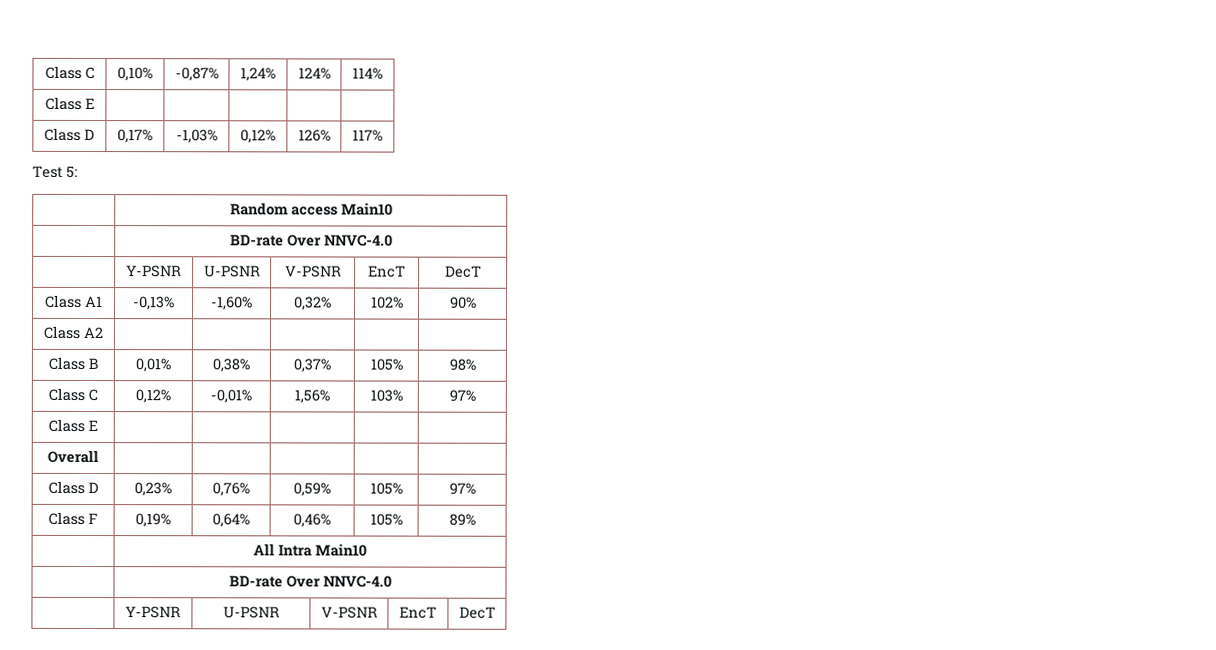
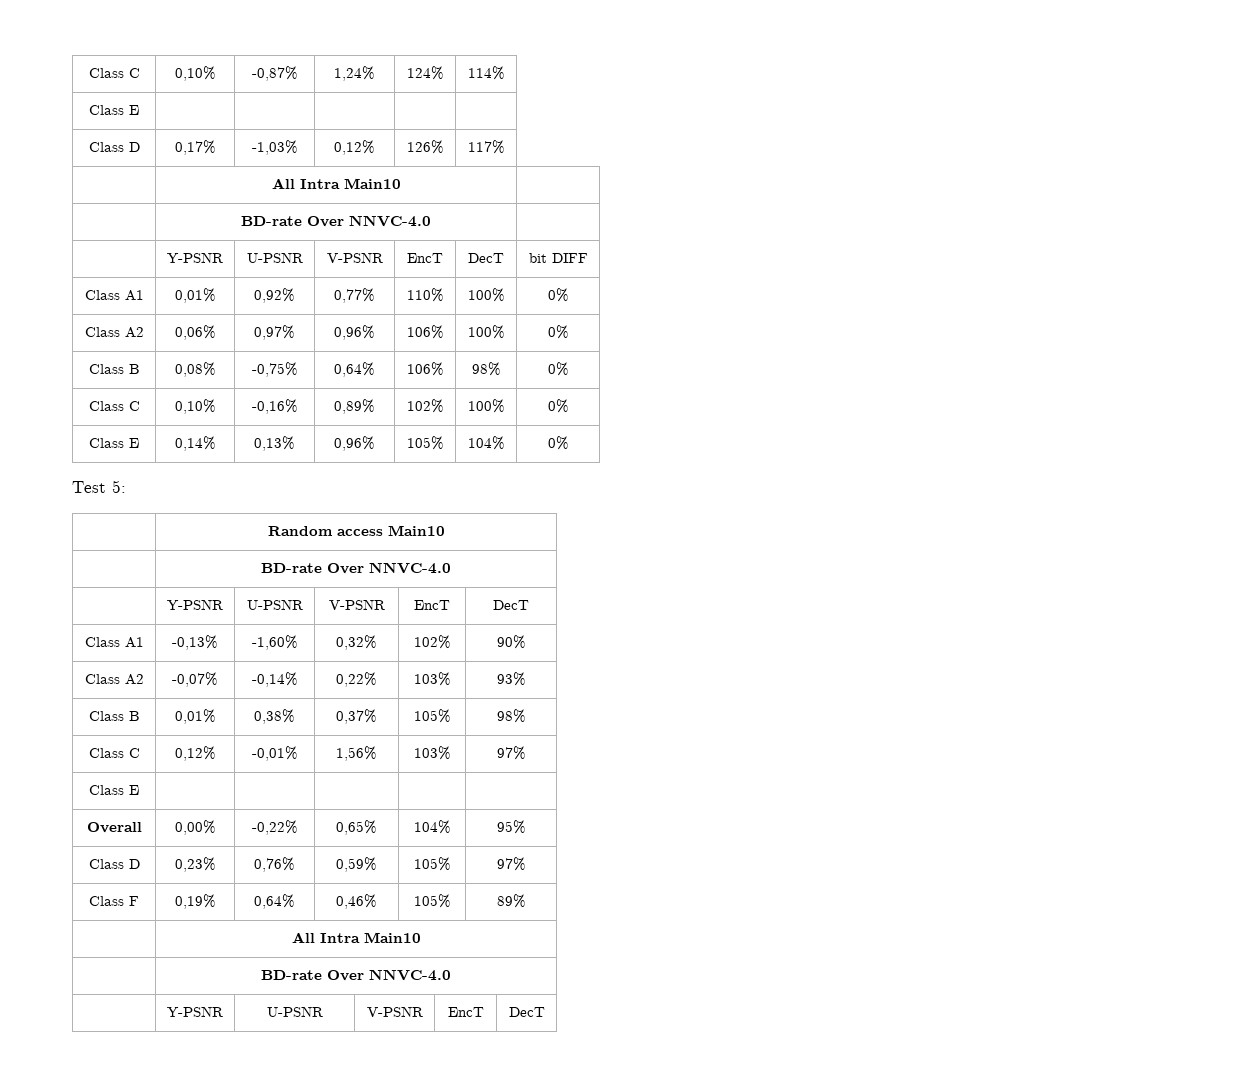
+ | All Intra Main10 |
+ | BD-rate Over NNVC-4.0 |
+ | Y-PSNR | U-PSNR | V-PSNR | EncT | DecT | bit DIFF
+ Class A1 | 0,01% | 0,92% | 0,77% | 110% | 100% | 0%
+ Class A2 | 0,06% | 0,97% | 0,96% | 106% | 100% | 0%
+ Class B | 0,08% | -0,75% | 0,64% | 106% | 98% | 0%
+ Class C | 0,10% | -0,16% | 0,89% | 102% | 100% | 0%
+ Class E | 0,14% | 0,13% | 0,96% | 105% | 104% | 0%
- Class A2 | | | | |
+ Class A2 | -0,07% | -0,14% | 0,22% | 103% | 93%
- Overall | | | | |
+ Overall | 0,00% | -0,22% | 0,65% | 104% | 95%

